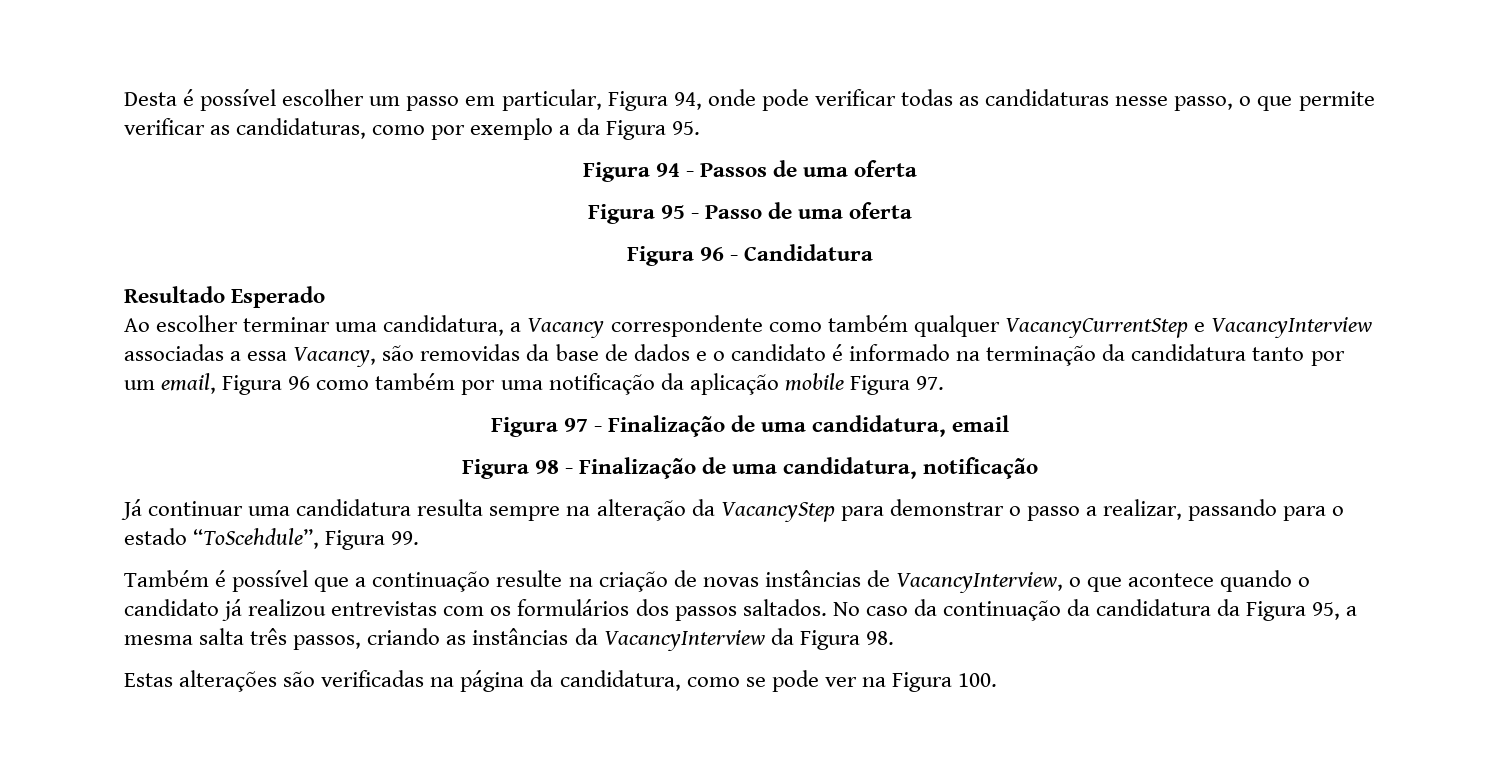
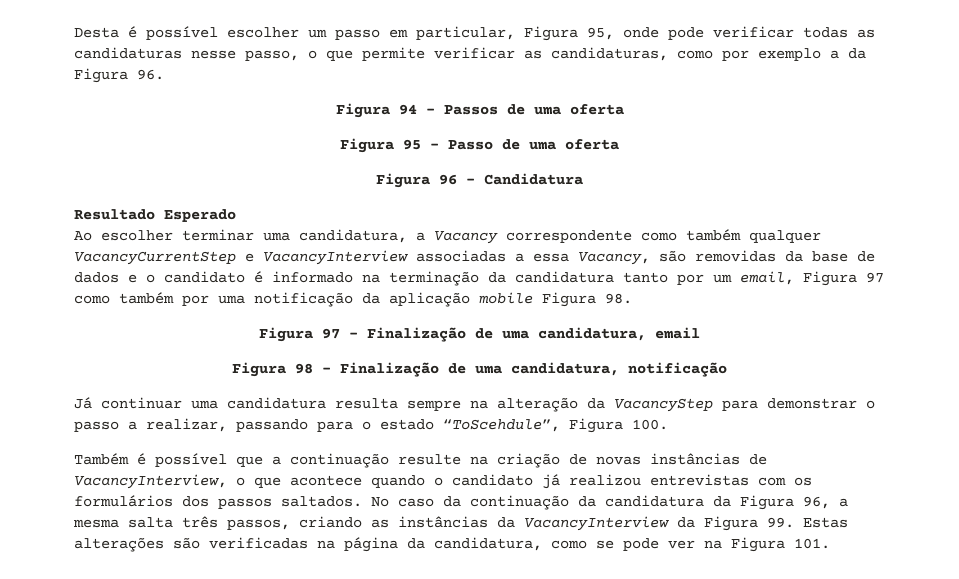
- Desta é possível escolher um passo em particular, Figura 94, onde pode verificar todas as candidaturas nesse passo, o que permite verificar as candidaturas, como por exemplo a da Figura 95.
+ Desta é possível escolher um passo em particular, Figura 95, onde pode verificar todas as candidaturas nesse passo, o que permite verificar as candidaturas, como por exemplo a da Figura 96.
- Ao escolher terminar uma candidatura, a Vacancy correspondente como também qualquer VacancyCurrentStep e VacancyInterview associadas a essa Vacancy, são removidas da base de dados e o candidato é informado na terminação da candidatura tanto por um email, Figura 96 como também por uma notificação da aplicação mobile Figura 97.
+ Ao escolher terminar uma candidatura, a Vacancy correspondente como também qualquer VacancyCurrentStep e VacancyInterview associadas a essa Vacancy, são removidas da base de dados e o candidato é informado na terminação da candidatura tanto por um email, Figura 97 como também por uma notificação da aplicação mobile Figura 98.
- Já continuar uma candidatura resulta sempre na alteração da VacancyStep para demonstrar o passo a realizar, passando para o estado “ToScehdule”, Figura 99.
+ Já continuar uma candidatura resulta sempre na alteração da VacancyStep para demonstrar o passo a realizar, passando para o estado “ToScehdule”, Figura 100.
- No caso da continuação da candidatura da Figura 95, a mesma salta três passos, criando as instâncias da VacancyInterview da Figura 98.
- Estas alterações são verificadas na página da candidatura, como se pode ver na Figura 100.
+ No caso da continuação da candidatura da Figura 96, a mesma salta três passos, criando as instâncias da VacancyInterview da Figura 99. Estas alterações são verificadas na página da candidatura, como se pode ver na Figura 101.

